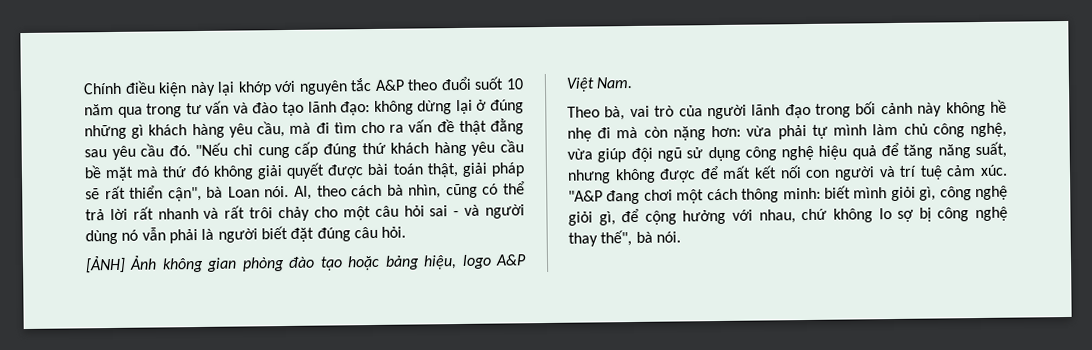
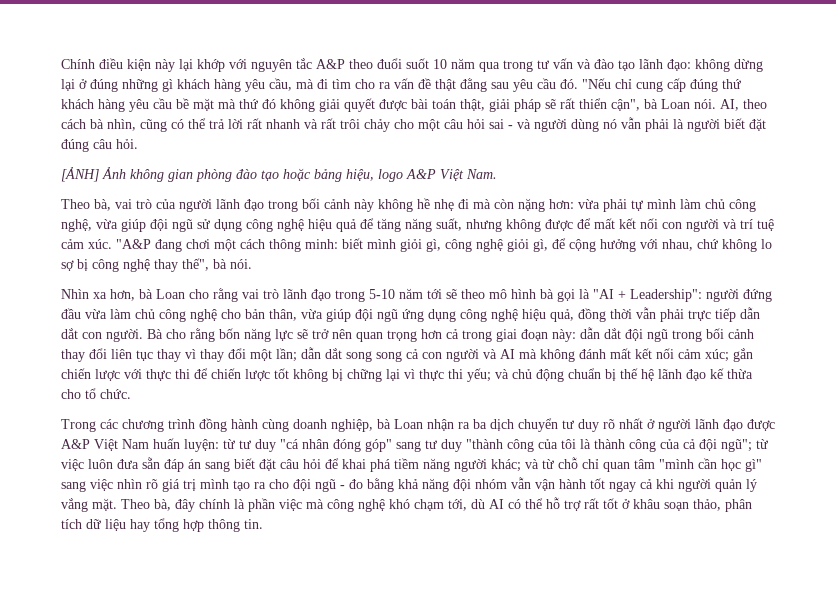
+ Nhìn xa hơn, bà Loan cho rằng vai trò lãnh đạo trong 5-10 năm tới sẽ theo mô hình bà gọi là "AI + Leadership": người đứng đầu vừa làm chủ công nghệ cho bản thân, vừa giúp đội ngũ ứng dụng công nghệ hiệu quả, đồng thời vẫn phải trực tiếp dẫn dắt con người. Bà cho rằng bốn năng lực sẽ trở nên quan trọng hơn cả trong giai đoạn này: dẫn dắt đội ngũ trong bối cảnh thay đổi liên tục thay vì thay đổi một lần; dẫn dắt song song cả con người và AI mà không đánh mất kết nối cảm xúc; gắn chiến lược với thực thi để chiến lược tốt không bị chững lại vì thực thi yếu; và chủ động chuẩn bị thế hệ lãnh đạo kế thừa cho tổ chức.
+ Trong các chương trình đồng hành cùng doanh nghiệp, bà Loan nhận ra ba dịch chuyển tư duy rõ nhất ở người lãnh đạo được A&P Việt Nam huấn luyện: từ tư duy "cá nhân đóng góp" sang tư duy "thành công của tôi là thành công của cả đội ngũ"; từ việc luôn đưa sẵn đáp án sang biết đặt câu hỏi để khai phá tiềm năng người khác; và từ chỗ chỉ quan tâm "mình cần học gì" sang việc nhìn rõ giá trị mình tạo ra cho đội ngũ - đo bằng khả năng đội nhóm vẫn vận hành tốt ngay cả khi người quản lý vắng mặt. Theo bà, đây chính là phần việc mà công nghệ khó chạm tới, dù AI có thể hỗ trợ rất tốt ở khâu soạn thảo, phân tích dữ liệu hay tổng hợp thông tin.

